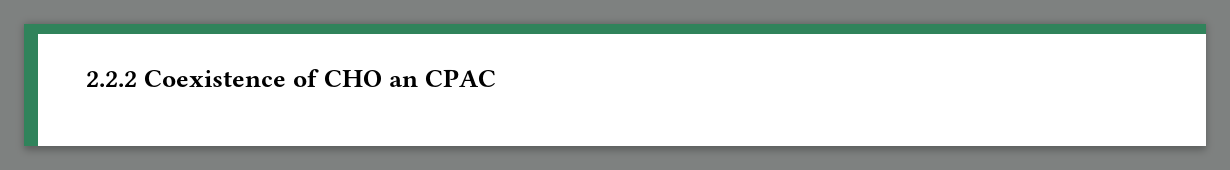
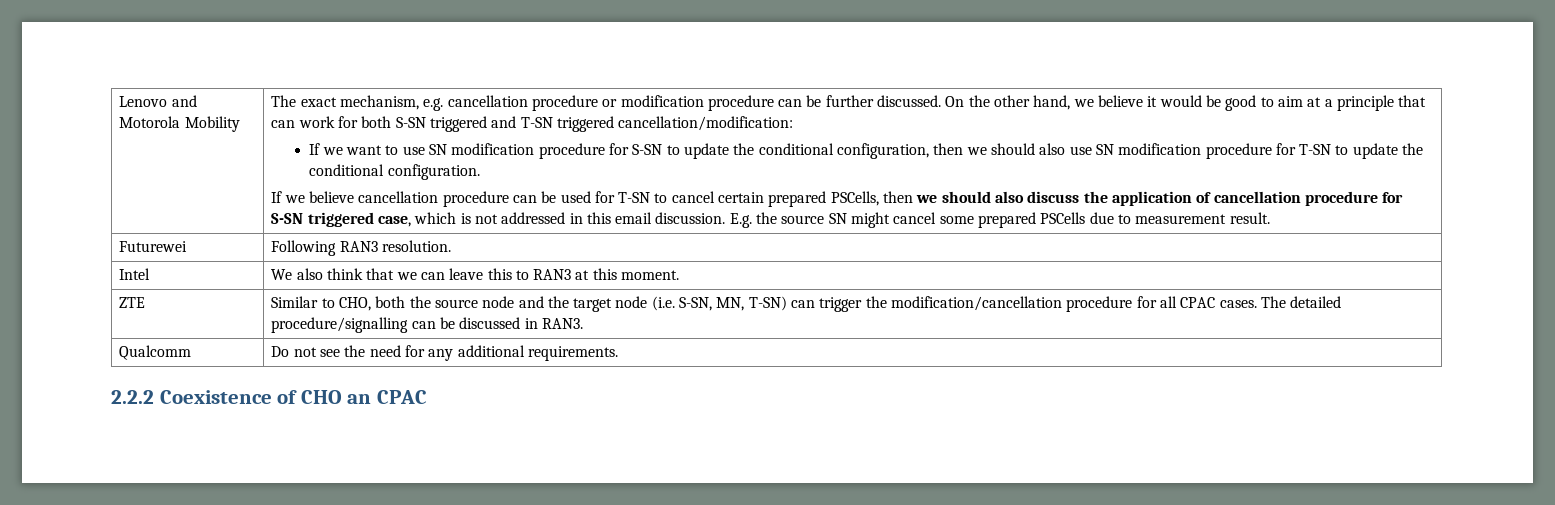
+ Lenovo and Motorola Mobility | The exact mechanism, e.g. cancellation procedure or modification procedure can be further discussed. On the other hand, we believe it would be good to aim at a principle that can work for both S-SN triggered and T-SN triggered cancellation/modification:
+ If we want to use SN modification procedure for S-SN to update the conditional configuration, then we should also use SN modification procedure for T-SN to update the conditional configuration.
+ If we believe cancellation procedure can be used for T-SN to cancel certain prepared PSCells, then we should also discuss the application of cancellation procedure for S-SN triggered case, which is not addressed in this email discussion. E.g. the source SN might cancel some prepared PSCells due to measurement result.
+ Futurewei | Following RAN3 resolution.
+ Intel | We also think that we can leave this to RAN3 at this moment.
+ ZTE | Similar to CHO, both the source node and the target node (i.e. S-SN, MN, T-SN) can trigger the modification/cancellation procedure for all CPAC cases. The detailed procedure/signalling can be discussed in RAN3.
+ Qualcomm | Do not see the need for any additional requirements.

